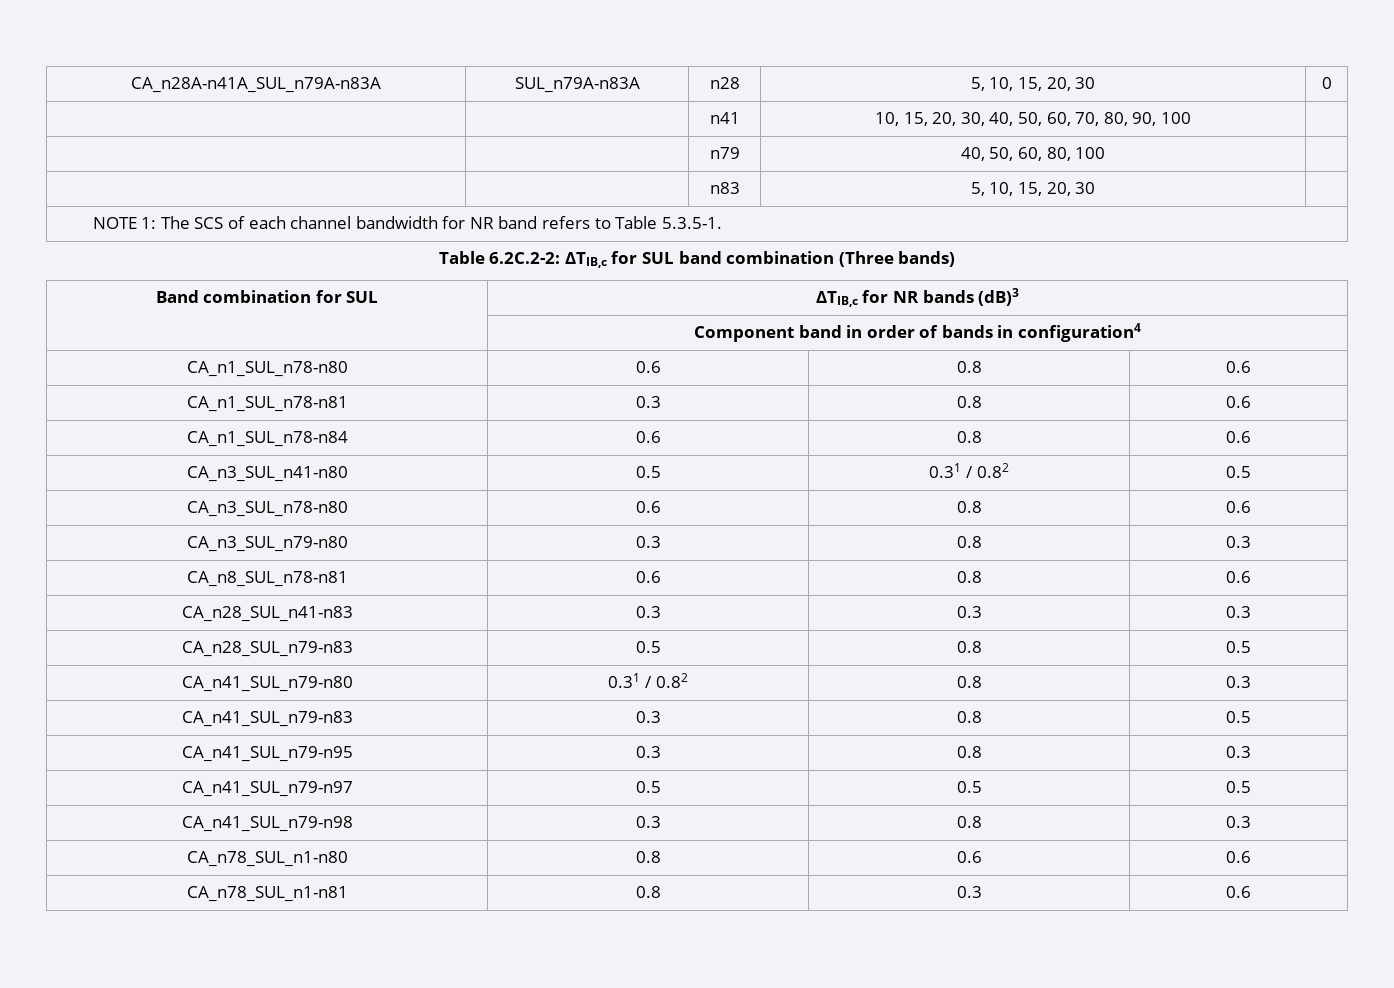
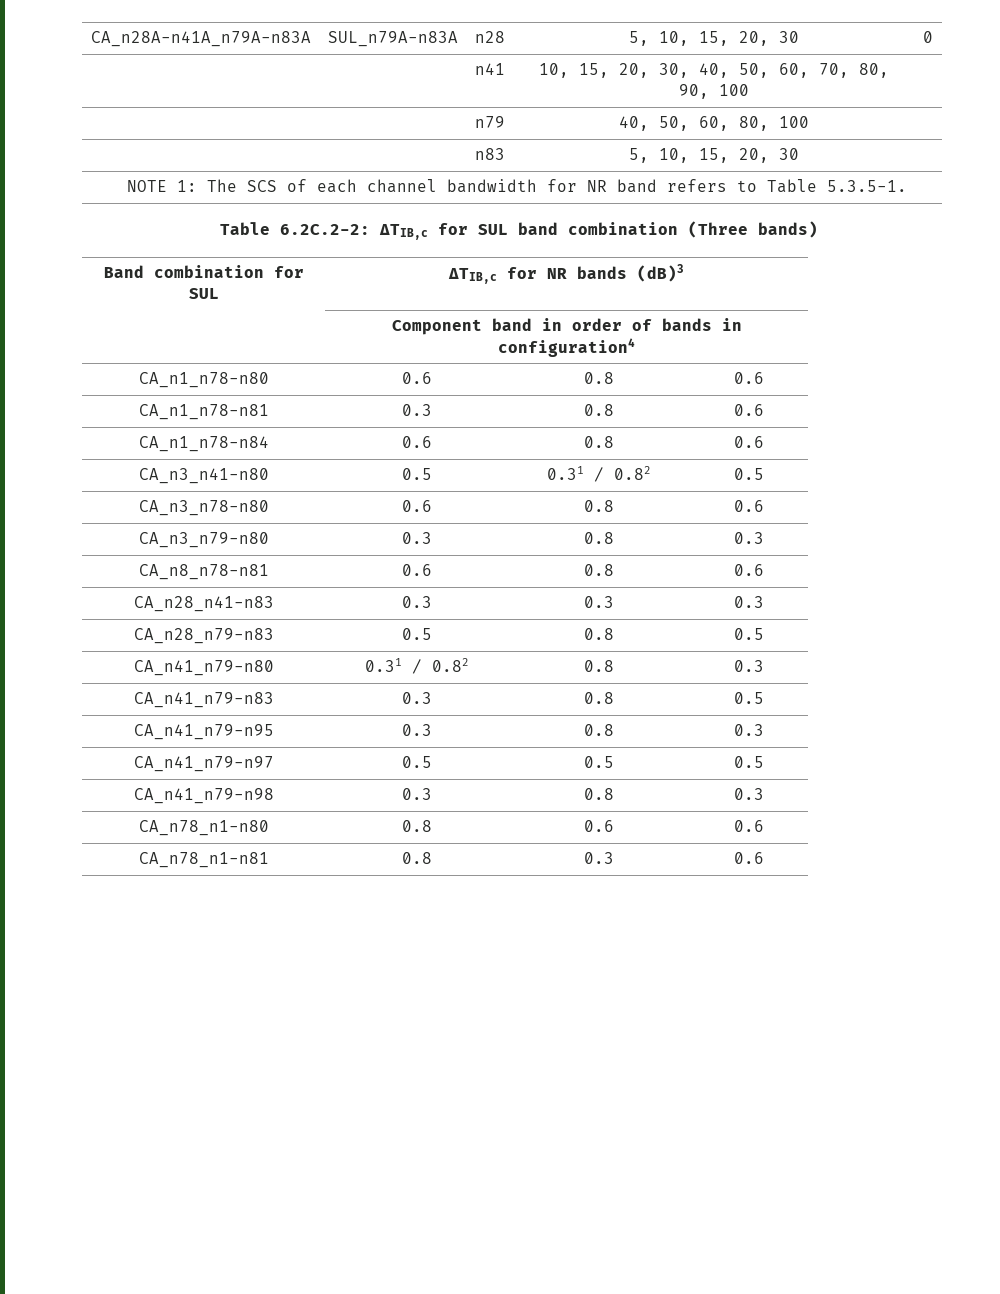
- CA_n28A-n41A_SUL_n79A-n83A | SUL_n79A-n83A | n28 | 5, 10, 15, 20, 30 | 0
+ CA_n28A-n41A_n79A-n83A | SUL_n79A-n83A | n28 | 5, 10, 15, 20, 30 | 0
- CA_n1_SUL_n78-n80 | 0.6 | 0.8 | 0.6
- CA_n1_SUL_n78-n81 | 0.3 | 0.8 | 0.6
+ CA_n1_n78-n80 | 0.6 | 0.8 | 0.6
+ CA_n1_n78-n81 | 0.3 | 0.8 | 0.6
- CA_n1_SUL_n78-n84 | 0.6 | 0.8 | 0.6
- CA_n3_SUL_n41-n80 | 0.5 | 0.31 / 0.82 | 0.5
+ CA_n1_n78-n84 | 0.6 | 0.8 | 0.6
+ CA_n3_n41-n80 | 0.5 | 0.31 / 0.82 | 0.5
- CA_n3_SUL_n78-n80 | 0.6 | 0.8 | 0.6
- CA_n3_SUL_n79-n80 | 0.3 | 0.8 | 0.3
- CA_n8_SUL_n78-n81 | 0.6 | 0.8 | 0.6
- CA_n28_SUL_n41-n83 | 0.3 | 0.3 | 0.3
+ CA_n3_n78-n80 | 0.6 | 0.8 | 0.6
+ CA_n3_n79-n80 | 0.3 | 0.8 | 0.3
+ CA_n8_n78-n81 | 0.6 | 0.8 | 0.6
+ CA_n28_n41-n83 | 0.3 | 0.3 | 0.3
- CA_n28_SUL_n79-n83 | 0.5 | 0.8 | 0.5
+ CA_n28_n79-n83 | 0.5 | 0.8 | 0.5
- CA_n41_SUL_n79-n80 | 0.31 / 0.82 | 0.8 | 0.3
+ CA_n41_n79-n80 | 0.31 / 0.82 | 0.8 | 0.3
- CA_n41_SUL_n79-n83 | 0.3 | 0.8 | 0.5
+ CA_n41_n79-n83 | 0.3 | 0.8 | 0.5
- CA_n41_SUL_n79-n95 | 0.3 | 0.8 | 0.3
- CA_n41_SUL_n79-n97 | 0.5 | 0.5 | 0.5
+ CA_n41_n79-n95 | 0.3 | 0.8 | 0.3
+ CA_n41_n79-n97 | 0.5 | 0.5 | 0.5
- CA_n41_SUL_n79-n98 | 0.3 | 0.8 | 0.3
- CA_n78_SUL_n1-n80 | 0.8 | 0.6 | 0.6
+ CA_n41_n79-n98 | 0.3 | 0.8 | 0.3
+ CA_n78_n1-n80 | 0.8 | 0.6 | 0.6
- CA_n78_SUL_n1-n81 | 0.8 | 0.3 | 0.6
+ CA_n78_n1-n81 | 0.8 | 0.3 | 0.6

